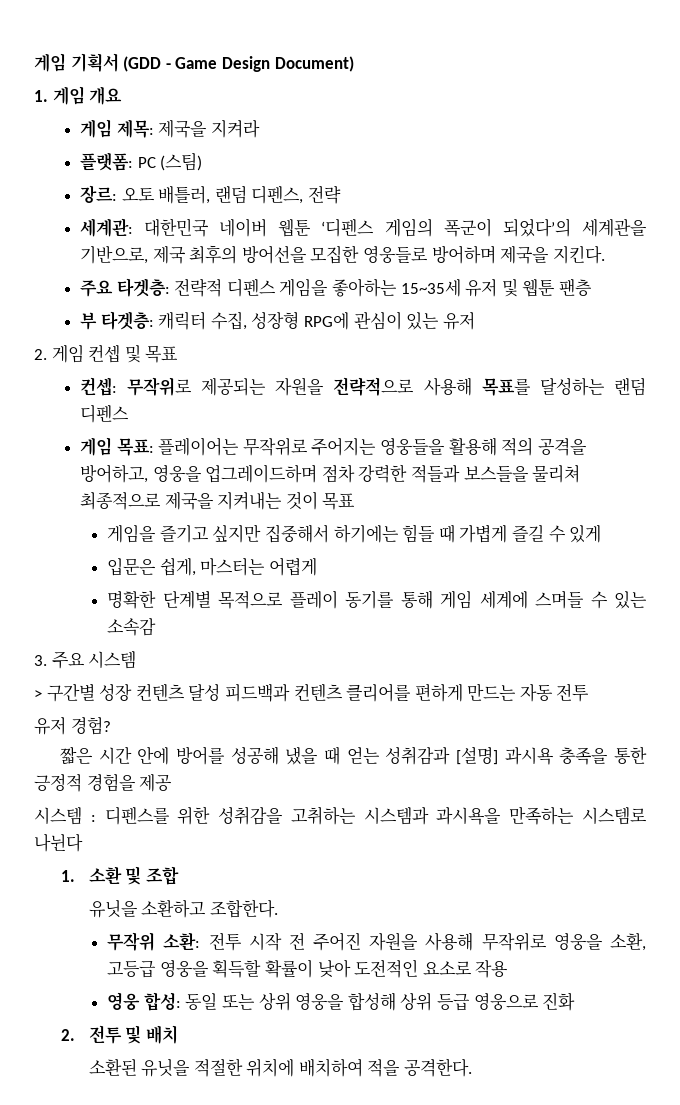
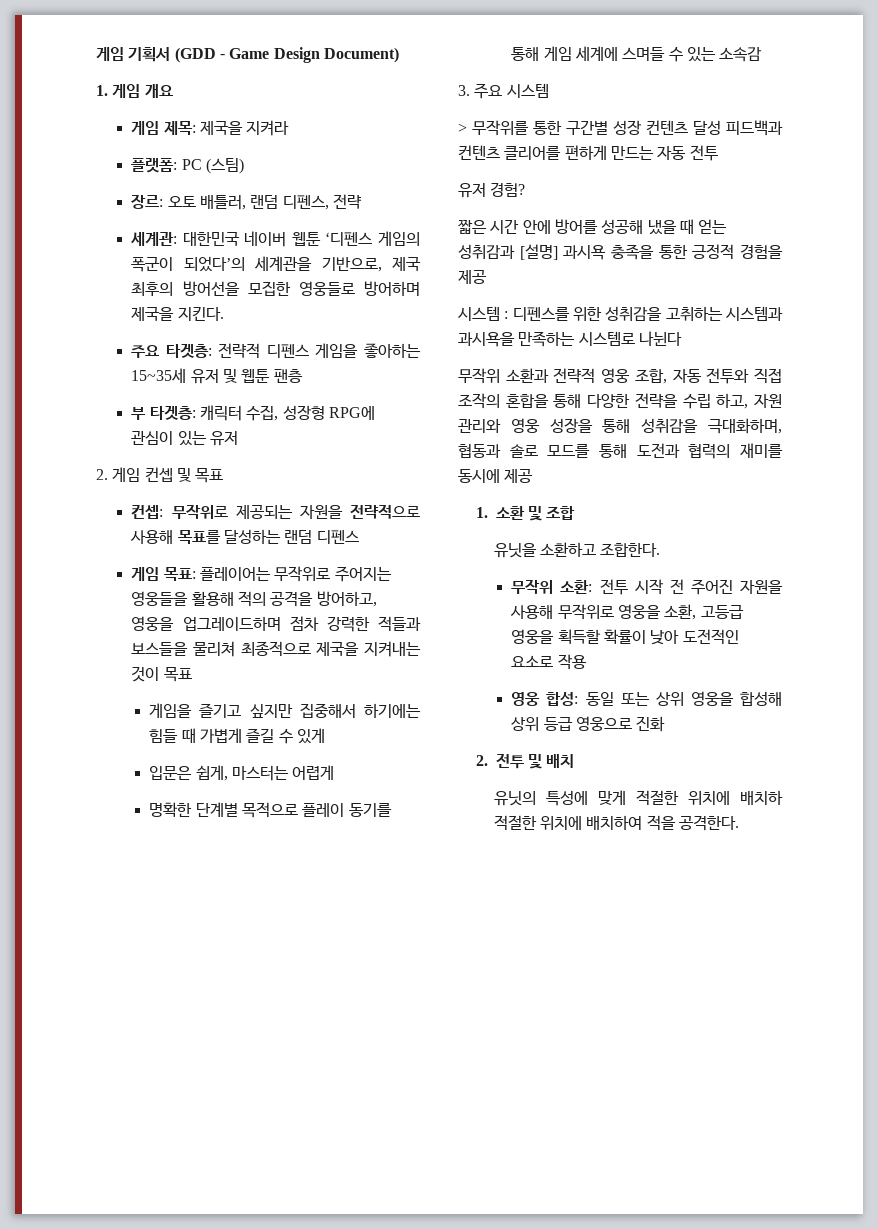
- > 구간별 성장 컨텐츠 달성 피드백과 컨텐츠 클리어를 편하게 만드는 자동 전투
+ > 무작위를 통한 구간별 성장 컨텐츠 달성 피드백과 컨텐츠 클리어를 편하게 만드는 자동 전투
+ 무작위 소환과 전략적 영웅 조합, 자동 전투와 직접 조작의 혼합을 통해 다양한 전략을 수립 하고, 자원 관리와 영웅 성장을 통해 성취감을 극대화하며, 협동과 솔로 모드를 통해 도전과 협력의 재미를 동시에 제공
- 소환된 유닛을 적절한 위치에 배치하여 적을 공격한다.
+ 유닛의 특성에 맞게 적절한 위치에 배치하 적절한 위치에 배치하여 적을 공격한다.

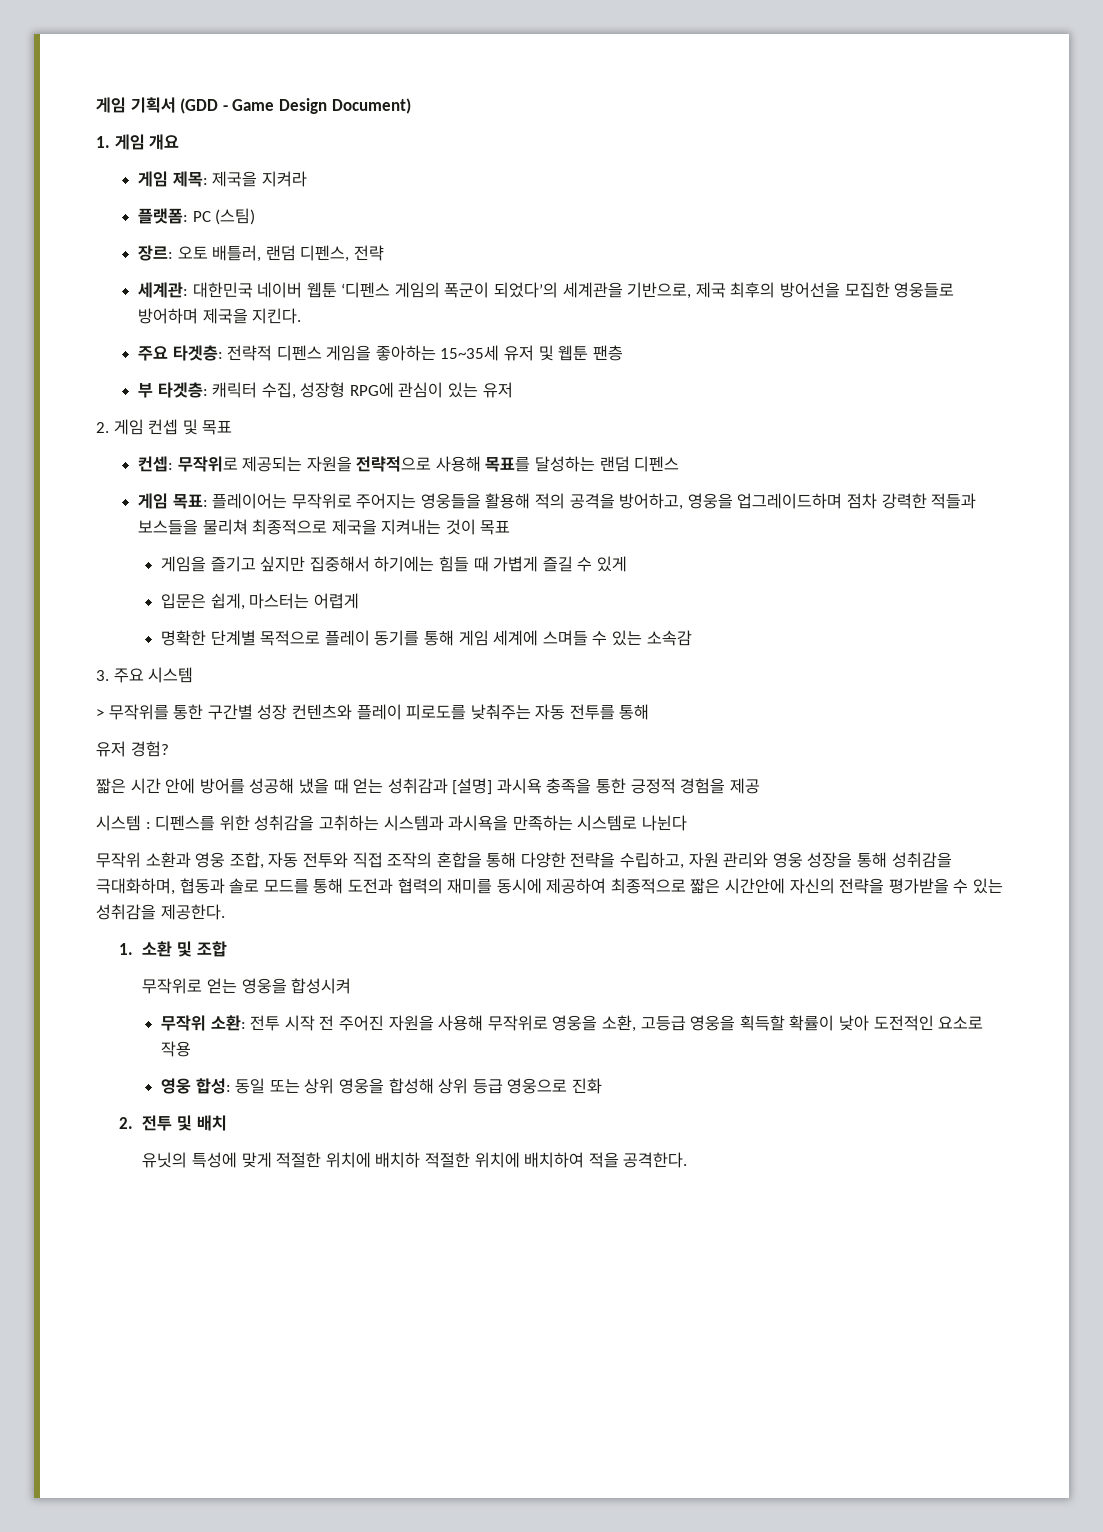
- > 무작위를 통한 구간별 성장 컨텐츠 달성 피드백과 컨텐츠 클리어를 편하게 만드는 자동 전투
+ > 무작위를 통한 구간별 성장 컨텐츠와 플레이 피로도를 낮춰주는 자동 전투를 통해
- 무작위 소환과 전략적 영웅 조합, 자동 전투와 직접 조작의 혼합을 통해 다양한 전략을 수립 하고, 자원 관리와 영웅 성장을 통해 성취감을 극대화하며, 협동과 솔로 모드를 통해 도전과 협력의 재미를 동시에 제공
+ 무작위 소환과 영웅 조합, 자동 전투와 직접 조작의 혼합을 통해 다양한 전략을 수립하고, 자원 관리와 영웅 성장을 통해 성취감을 극대화하며, 협동과 솔로 모드를 통해 도전과 협력의 재미를 동시에 제공하여 최종적으로 짧은 시간안에 자신의 전략을 평가받을 수 있는 성취감을 제공한다.
- 유닛을 소환하고 조합한다.
+ 무작위로 얻는 영웅을 합성시켜

